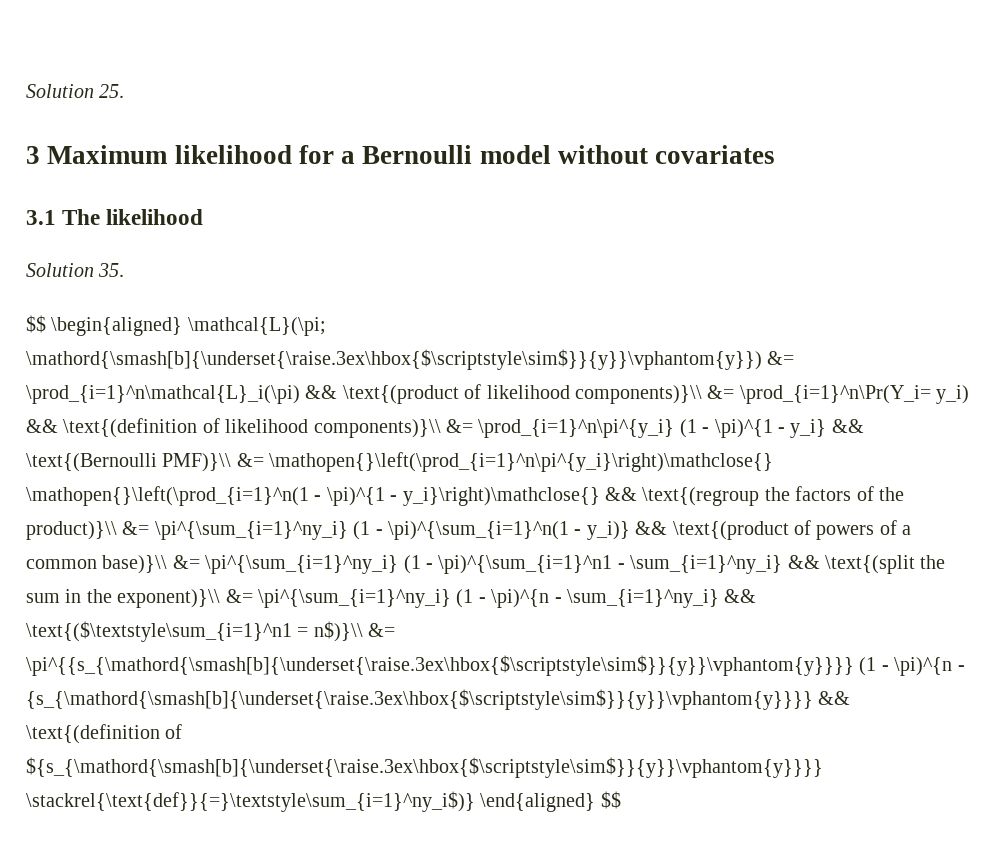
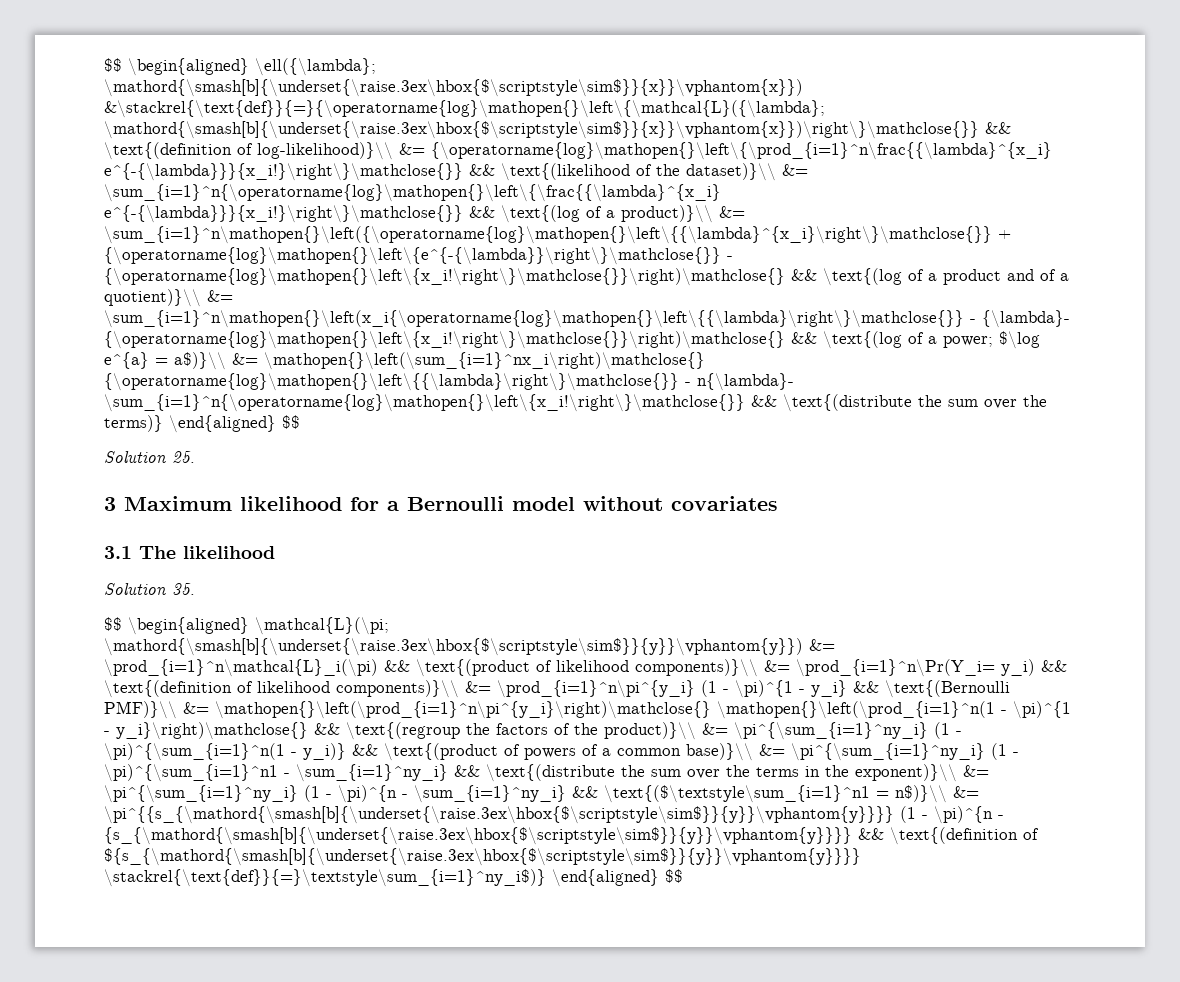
+ $$ \begin{aligned} \ell({\lambda}; \mathord{\smash[b]{\underset{\raise.3ex\hbox{$\scriptstyle\sim$}}{x}}\vphantom{x}}) &\stackrel{\text{def}}{=}{\operatorname{log}\mathopen{}\left\{\mathcal{L}({\lambda}; \mathord{\smash[b]{\underset{\raise.3ex\hbox{$\scriptstyle\sim$}}{x}}\vphantom{x}})\right\}\mathclose{}} && \text{(definition of log-likelihood)}\\ &= {\operatorname{log}\mathopen{}\left\{\prod_{i=1}^n\frac{{\lambda}^{x_i} e^{-{\lambda}}}{x_i!}\right\}\mathclose{}} && \text{(likelihood of the dataset)}\\ &= \sum_{i=1}^n{\operatorname{log}\mathopen{}\left\{\frac{{\lambda}^{x_i} e^{-{\lambda}}}{x_i!}\right\}\mathclose{}} && \text{(log of a product)}\\ &= \sum_{i=1}^n\mathopen{}\left({\operatorname{log}\mathopen{}\left\{{\lambda}^{x_i}\right\}\mathclose{}} + {\operatorname{log}\mathopen{}\left\{e^{-{\lambda}}\right\}\mathclose{}} - {\operatorname{log}\mathopen{}\left\{x_i!\right\}\mathclose{}}\right)\mathclose{} && \text{(log of a product and of a quotient)}\\ &= \sum_{i=1}^n\mathopen{}\left(x_i{\operatorname{log}\mathopen{}\left\{{\lambda}\right\}\mathclose{}} - {\lambda}- {\operatorname{log}\mathopen{}\left\{x_i!\right\}\mathclose{}}\right)\mathclose{} && \text{(log of a power; $\log e^{a} = a$)}\\ &= \mathopen{}\left(\sum_{i=1}^nx_i\right)\mathclose{} {\operatorname{log}\mathopen{}\left\{{\lambda}\right\}\mathclose{}} - n{\lambda}- \sum_{i=1}^n{\operatorname{log}\mathopen{}\left\{x_i!\right\}\mathclose{}} && \text{(distribute the sum over the terms)} \end{aligned} $$
- \mathord{\smash[b]{\underset{\raise.3ex\hbox{$\scriptstyle\sim$}}{y}}\vphantom{y}}) &= \prod_{i=1}^n\mathcal{L}_i(\pi) && \text{(product of likelihood components)}\\ &= \prod_{i=1}^n\Pr(Y_i= y_i) && \text{(definition of likelihood components)}\\ &= \prod_{i=1}^n\pi^{y_i} (1 - \pi)^{1 - y_i} && \text{(Bernoulli PMF)}\\ &= \mathopen{}\left(\prod_{i=1}^n\pi^{y_i}\right)\mathclose{} \mathopen{}\left(\prod_{i=1}^n(1 - \pi)^{1 - y_i}\right)\mathclose{} && \text{(regroup the factors of the product)}\\ &= \pi^{\sum_{i=1}^ny_i} (1 - \pi)^{\sum_{i=1}^n(1 - y_i)} && \text{(product of powers of a common base)}\\ &= \pi^{\sum_{i=1}^ny_i} (1 - \pi)^{\sum_{i=1}^n1 - \sum_{i=1}^ny_i} && \text{(split the sum in the exponent)}\\ &= \pi^{\sum_{i=1}^ny_i} (1 - \pi)^{n - \sum_{i=1}^ny_i} && \text{($\textstyle\sum_{i=1}^n1 = n$)}\\ &= \pi^{{s_{\mathord{\smash[b]{\underset{\raise.3ex\hbox{$\scriptstyle\sim$}}{y}}\vphantom{y}}}} (1 - \pi)^{n - {s_{\mathord{\smash[b]{\underset{\raise.3ex\hbox{$\scriptstyle\sim$}}{y}}\vphantom{y}}}} && \text{(definition of ${s_{\mathord{\smash[b]{\underset{\raise.3ex\hbox{$\scriptstyle\sim$}}{y}}\vphantom{y}}}} \stackrel{\text{def}}{=}\textstyle\sum_{i=1}^ny_i$)} \end{aligned} $$
+ \mathord{\smash[b]{\underset{\raise.3ex\hbox{$\scriptstyle\sim$}}{y}}\vphantom{y}}) &= \prod_{i=1}^n\mathcal{L}_i(\pi) && \text{(product of likelihood components)}\\ &= \prod_{i=1}^n\Pr(Y_i= y_i) && \text{(definition of likelihood components)}\\ &= \prod_{i=1}^n\pi^{y_i} (1 - \pi)^{1 - y_i} && \text{(Bernoulli PMF)}\\ &= \mathopen{}\left(\prod_{i=1}^n\pi^{y_i}\right)\mathclose{} \mathopen{}\left(\prod_{i=1}^n(1 - \pi)^{1 - y_i}\right)\mathclose{} && \text{(regroup the factors of the product)}\\ &= \pi^{\sum_{i=1}^ny_i} (1 - \pi)^{\sum_{i=1}^n(1 - y_i)} && \text{(product of powers of a common base)}\\ &= \pi^{\sum_{i=1}^ny_i} (1 - \pi)^{\sum_{i=1}^n1 - \sum_{i=1}^ny_i} && \text{(distribute the sum over the terms in the exponent)}\\ &= \pi^{\sum_{i=1}^ny_i} (1 - \pi)^{n - \sum_{i=1}^ny_i} && \text{($\textstyle\sum_{i=1}^n1 = n$)}\\ &= \pi^{{s_{\mathord{\smash[b]{\underset{\raise.3ex\hbox{$\scriptstyle\sim$}}{y}}\vphantom{y}}}} (1 - \pi)^{n - {s_{\mathord{\smash[b]{\underset{\raise.3ex\hbox{$\scriptstyle\sim$}}{y}}\vphantom{y}}}} && \text{(definition of ${s_{\mathord{\smash[b]{\underset{\raise.3ex\hbox{$\scriptstyle\sim$}}{y}}\vphantom{y}}}} \stackrel{\text{def}}{=}\textstyle\sum_{i=1}^ny_i$)} \end{aligned} $$

